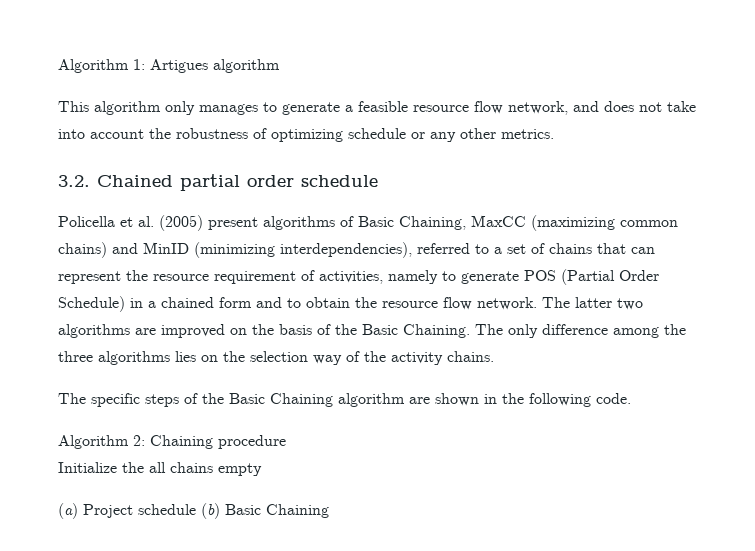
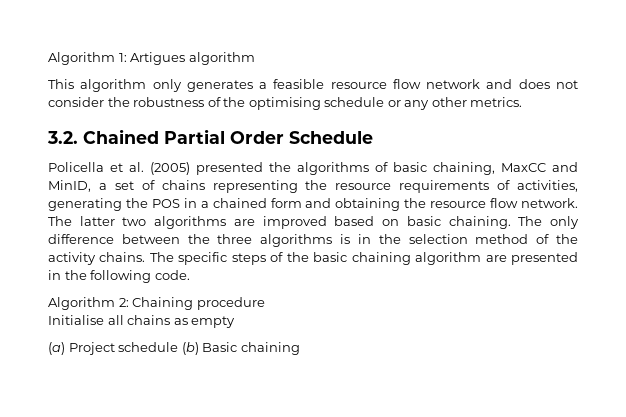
- This algorithm only manages to generate a feasible resource flow network, and does not take into account the robustness of optimizing schedule or any other metrics.
+ This algorithm only generates a feasible resource flow network and does not consider the robustness of the optimising schedule or any other metrics.
- 3.2. Chained partial order schedule
+ 3.2. Chained Partial Order Schedule
- Policella et al. (2005) present algorithms of Basic Chaining, MaxCC (maximizing common chains) and MinID (minimizing interdependencies), referred to a set of chains that can represent the resource requirement of activities, namely to generate POS (Partial Order Schedule) in a chained form and to obtain the resource flow network.
+ Policella et al. (2005) presented the algorithms of basic chaining, MaxCC and MinID, a set of chains representing the resource requirements of activities, generating the POS in a chained form and obtaining the resource flow network.
- The latter two algorithms are improved on the basis of the Basic Chaining.
+ The latter two algorithms are improved based on basic chaining.
- The only difference among the three algorithms lies on the selection way of the activity chains.
- The specific steps of the Basic Chaining algorithm are shown in the following code.
+ The only difference between the three algorithms is in the selection method of the activity chains. The specific steps of the basic chaining algorithm are presented in the following code.
- Initialize the all chains empty
+ Initialise all chains as empty
- (a) Project schedule (b) Basic Chaining
+ (a) Project schedule (b) Basic chaining

